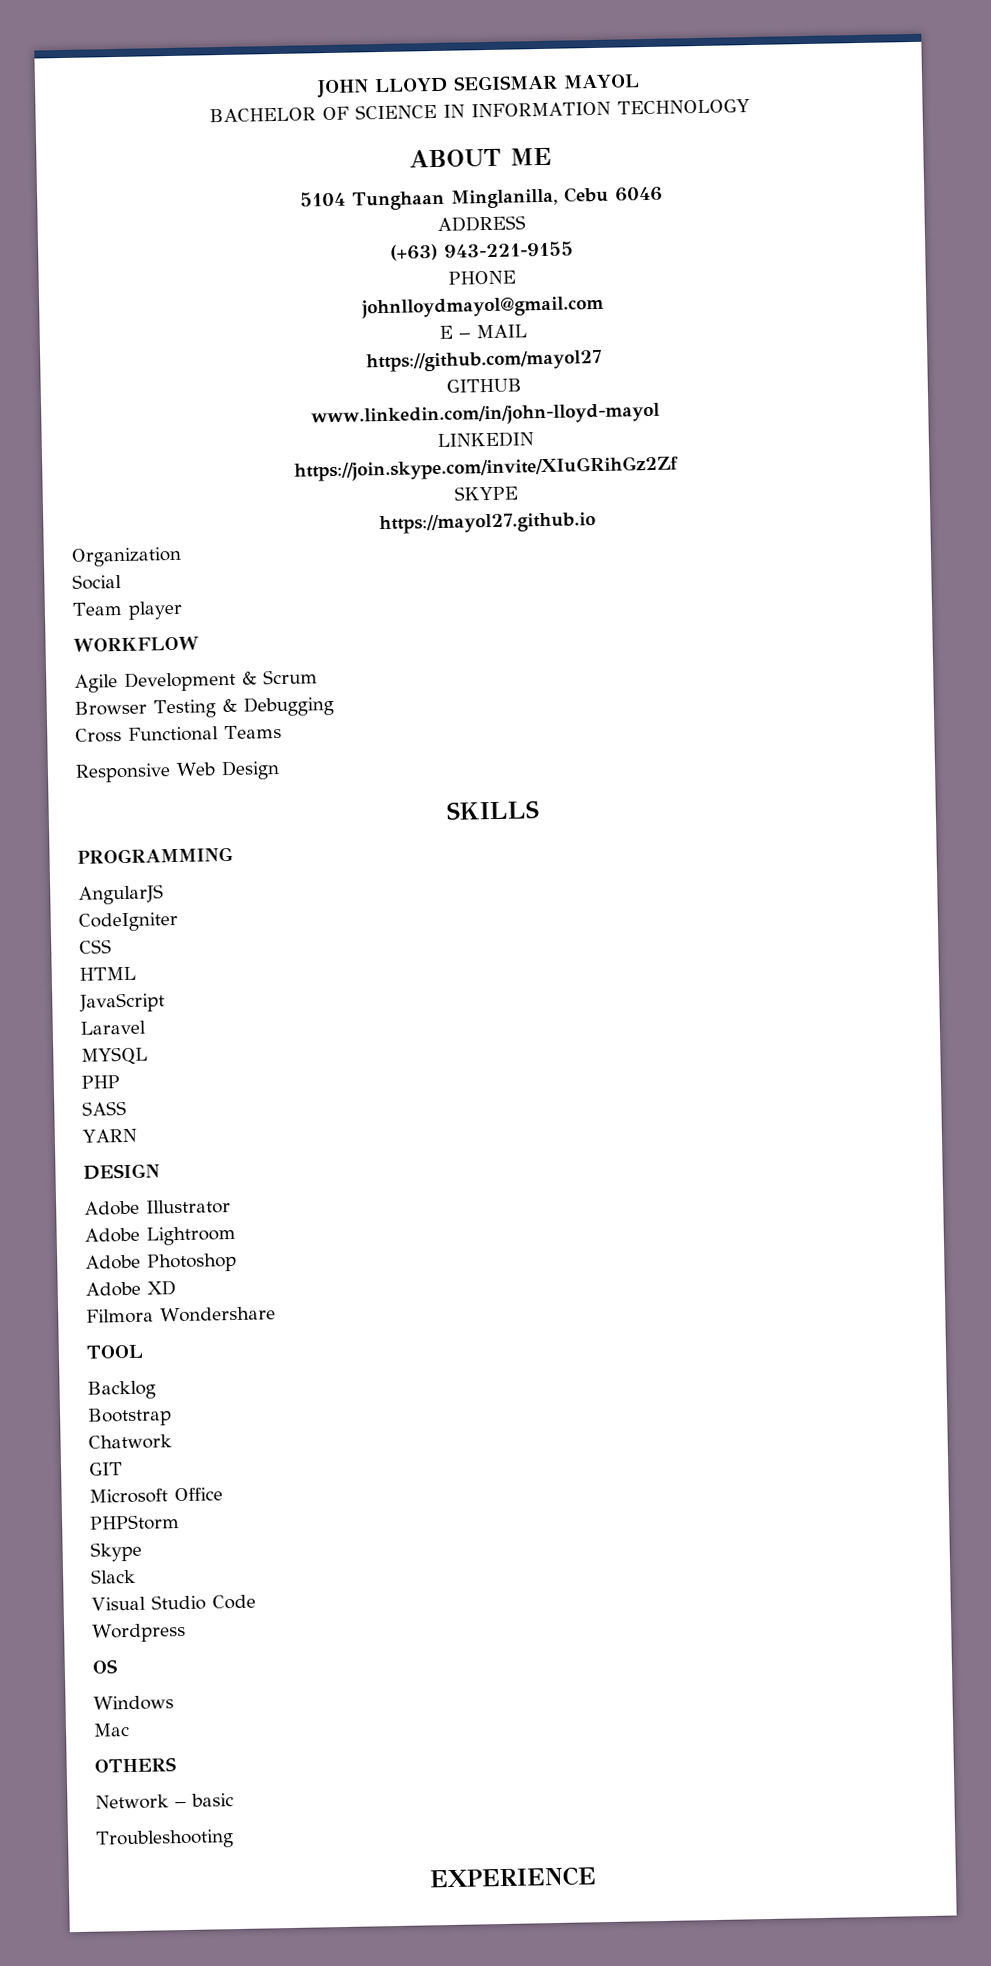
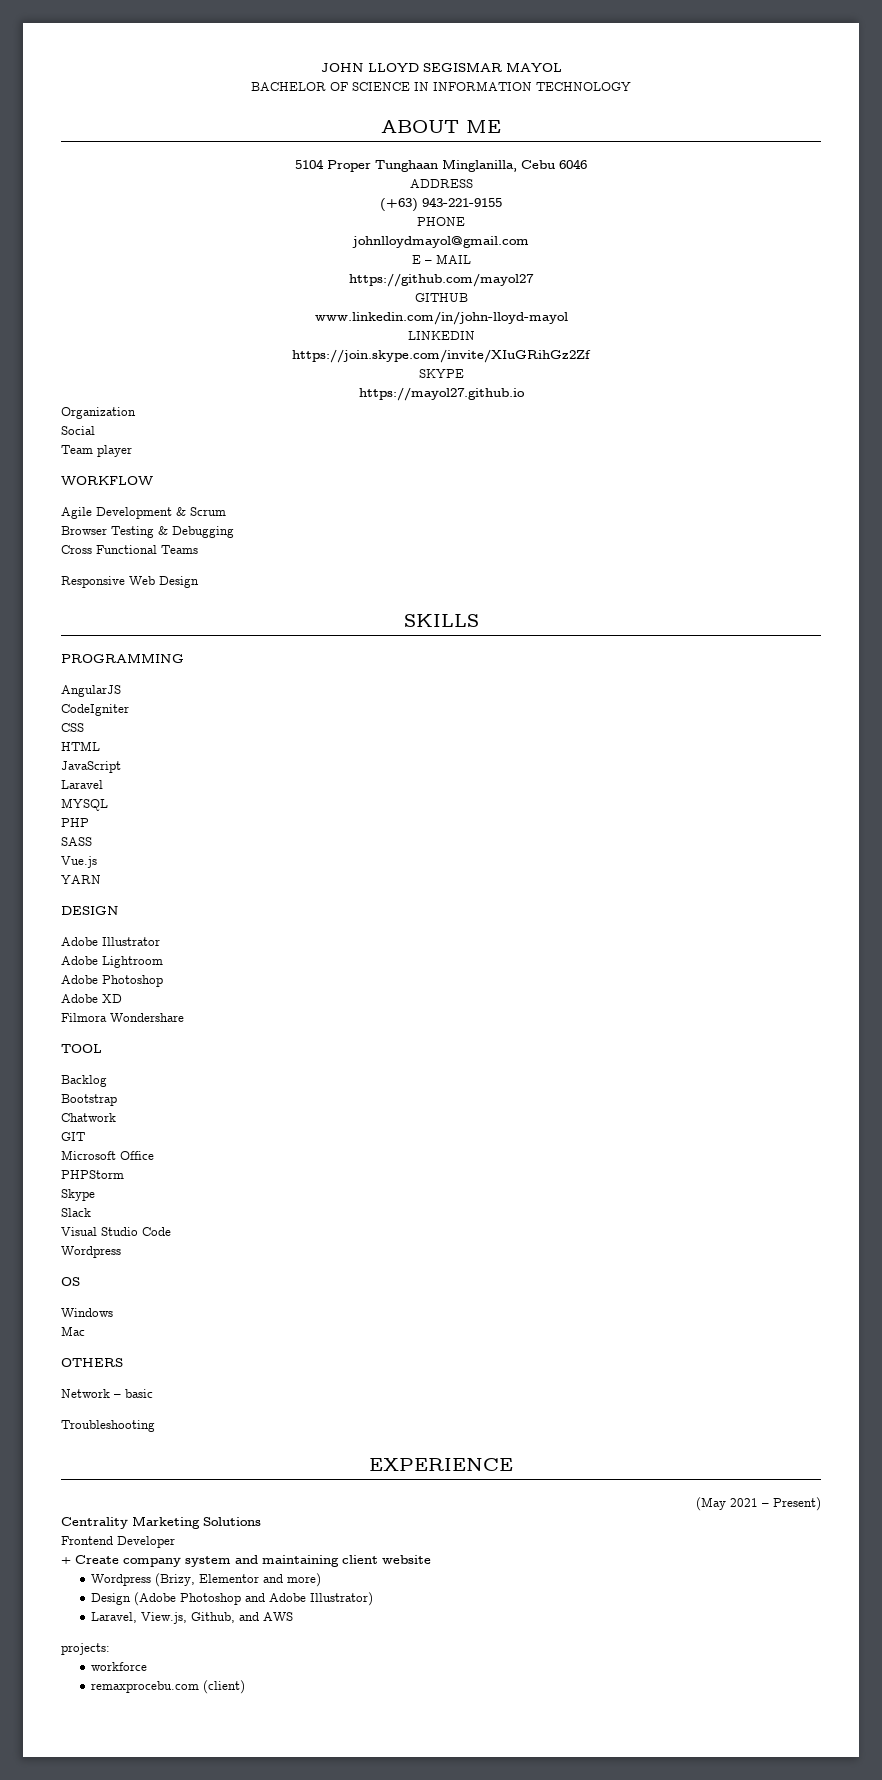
- 5104 Tunghaan Minglanilla, Cebu 6046
+ 5104 Proper Tunghaan Minglanilla, Cebu 6046
+ Vue.js
+ (May 2021 – Present)
+ Centrality Marketing Solutions
+ Frontend Developer
+ + Create company system and maintaining client website
+ Wordpress (Brizy, Elementor and more)
+ Design (Adobe Photoshop and Adobe Illustrator)
+ Laravel, View.js, Github, and AWS
+ projects:
+ workforce
+ remaxprocebu.com (client)

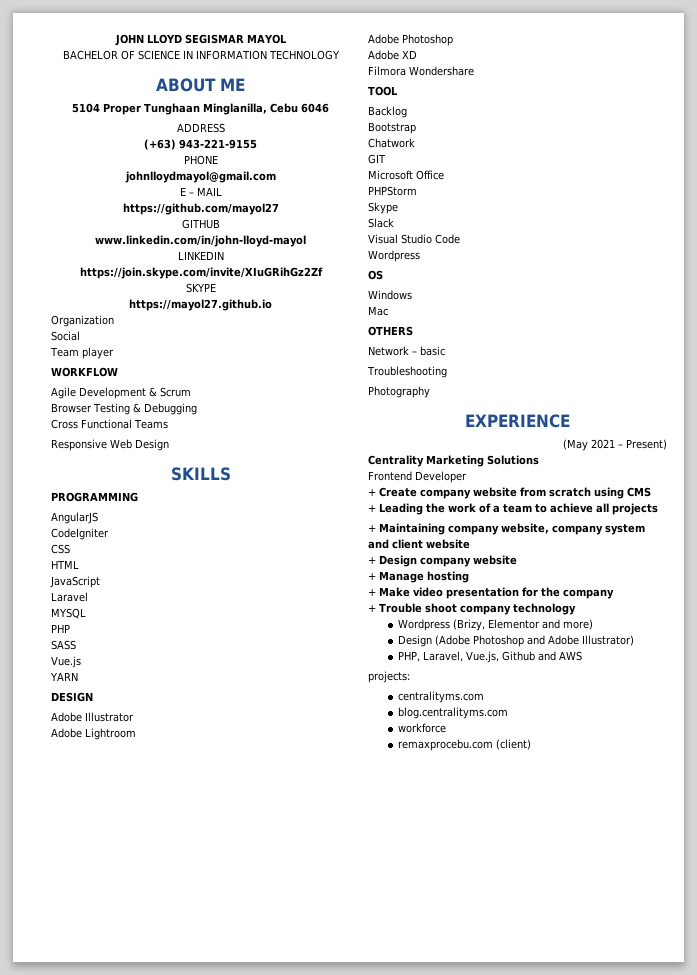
+ Photography
- + Create company system and maintaining client website
+ + Create company website from scratch using CMS
+ + Leading the work of a team to achieve all projects
+ + Maintaining company website, company system and client website
+ + Design company website
+ + Manage hosting
+ + Make video presentation for the company
+ + Trouble shoot company technology
- Laravel, View.js, Github, and AWS
+ PHP, Laravel, Vue.js, Github and AWS
+ centralityms.com
+ blog.centralityms.com

